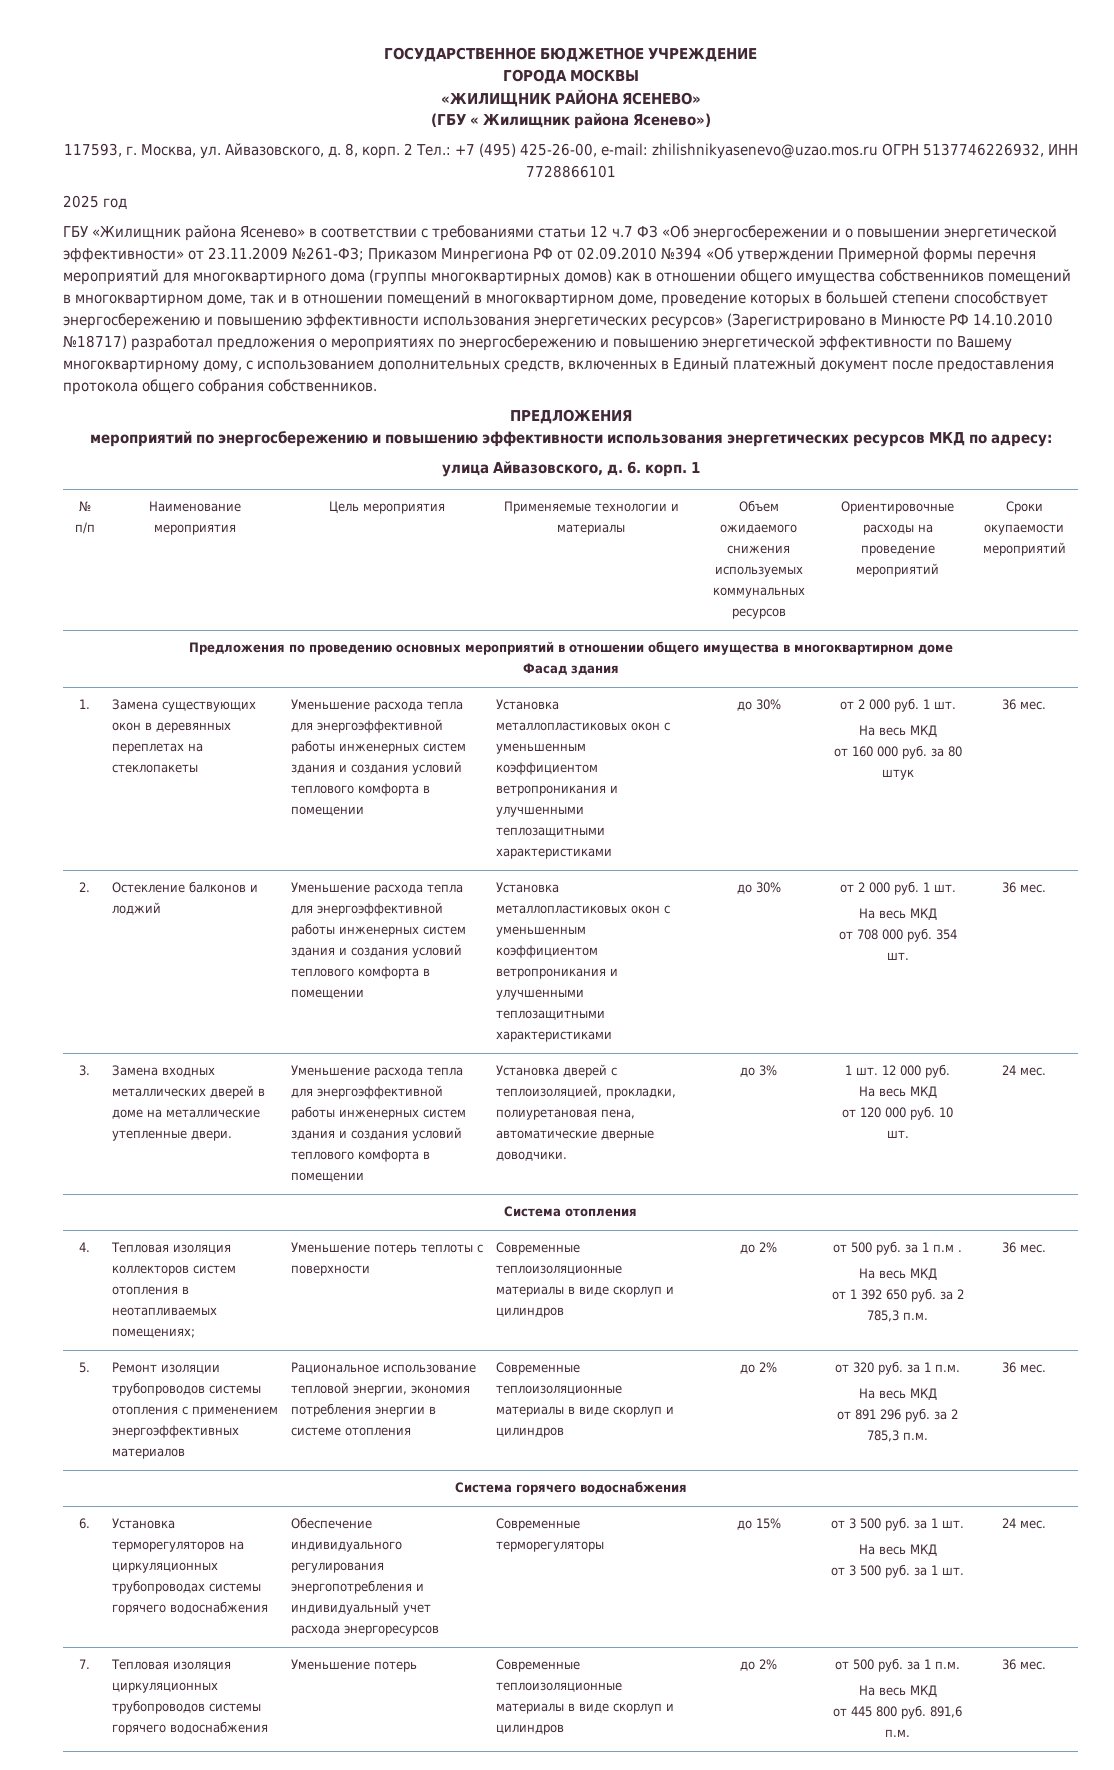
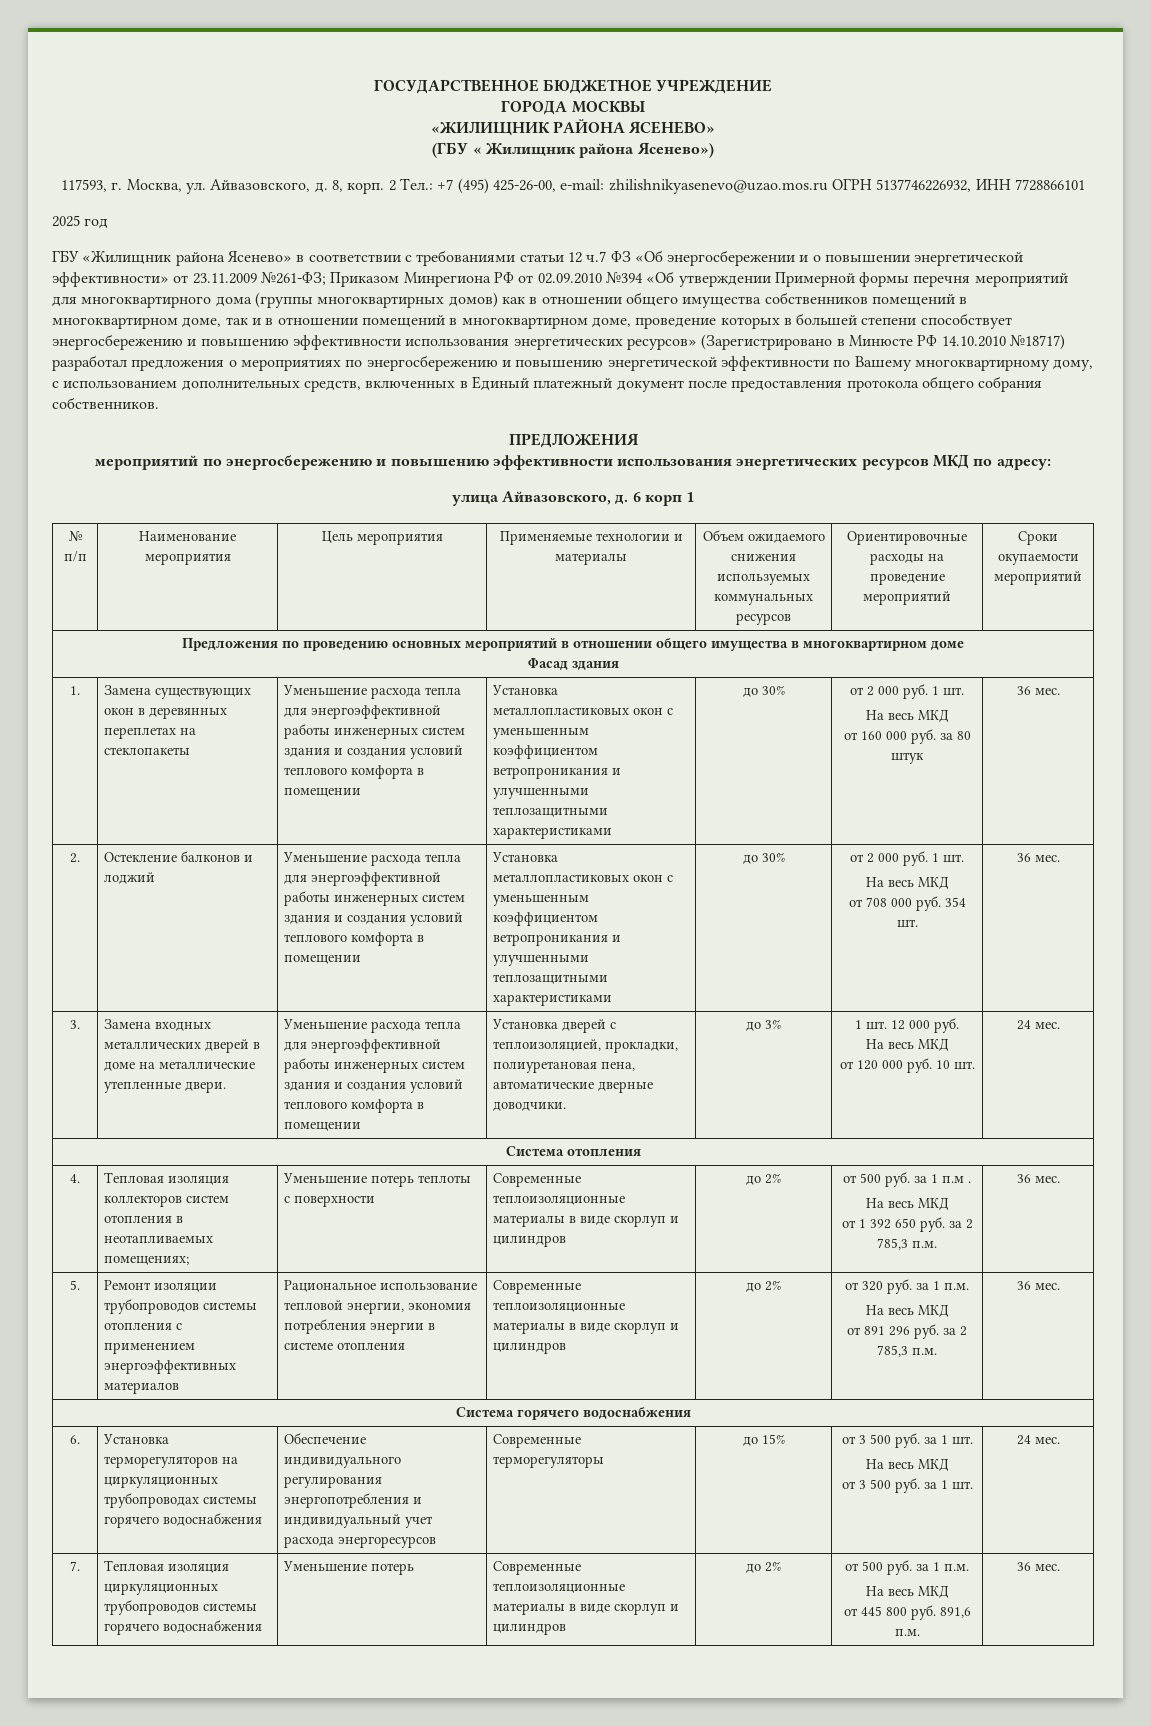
- 6. корп. 1
+ 6 корп 1

